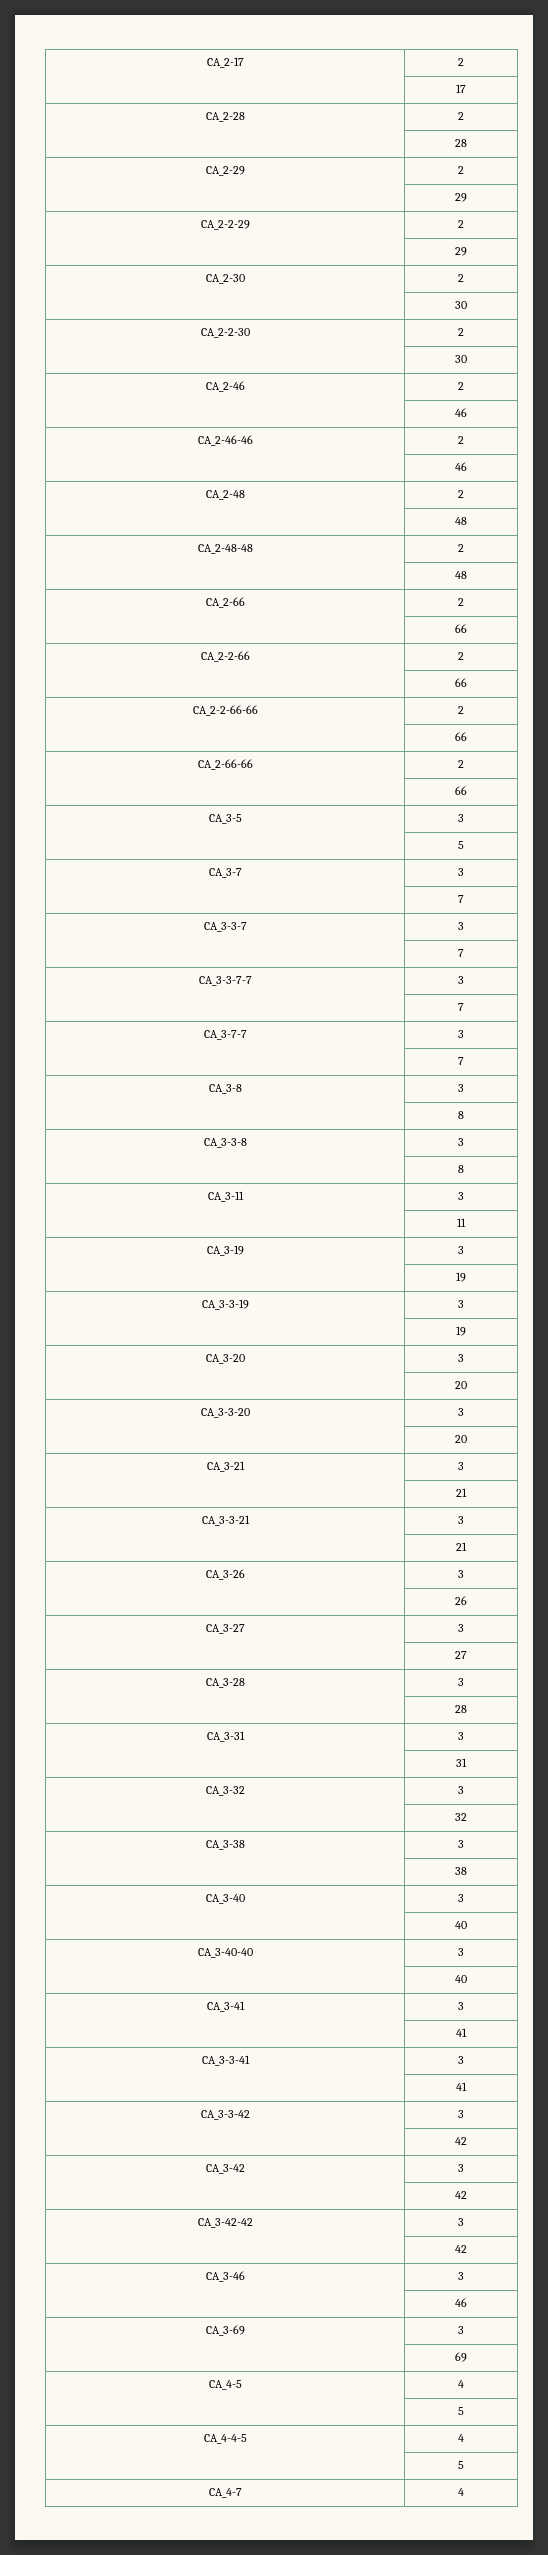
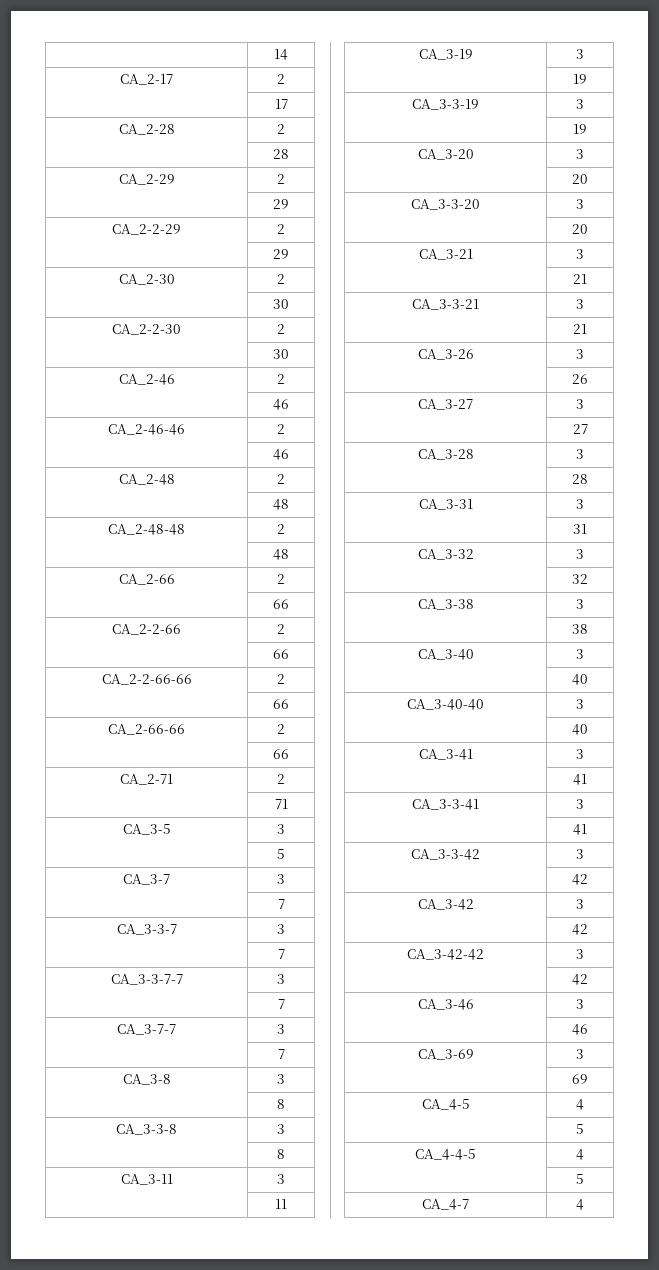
+ | 14
+ CA_2-71 | 2
+ | 71

